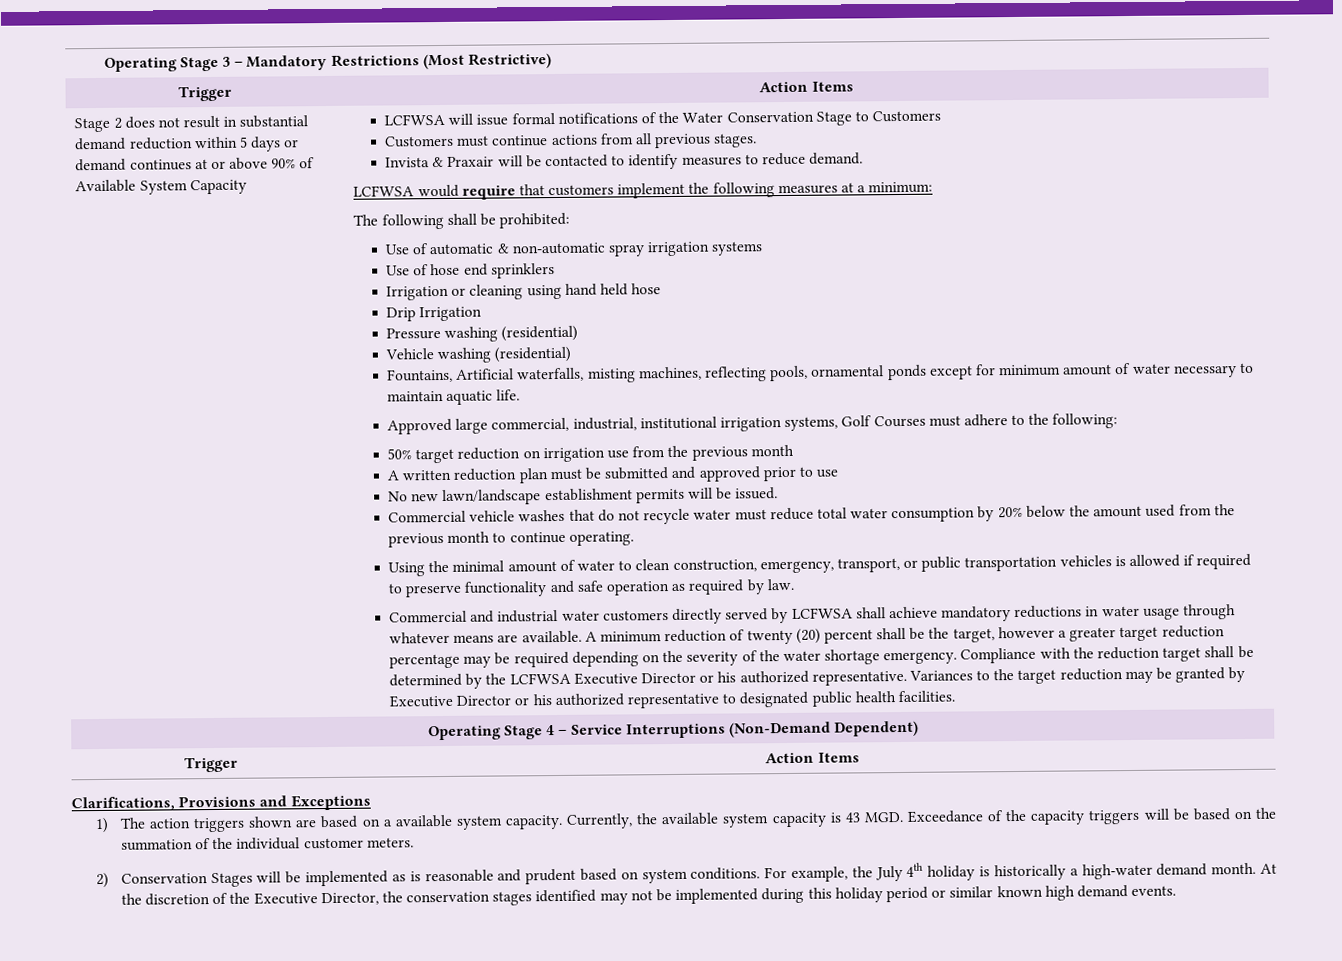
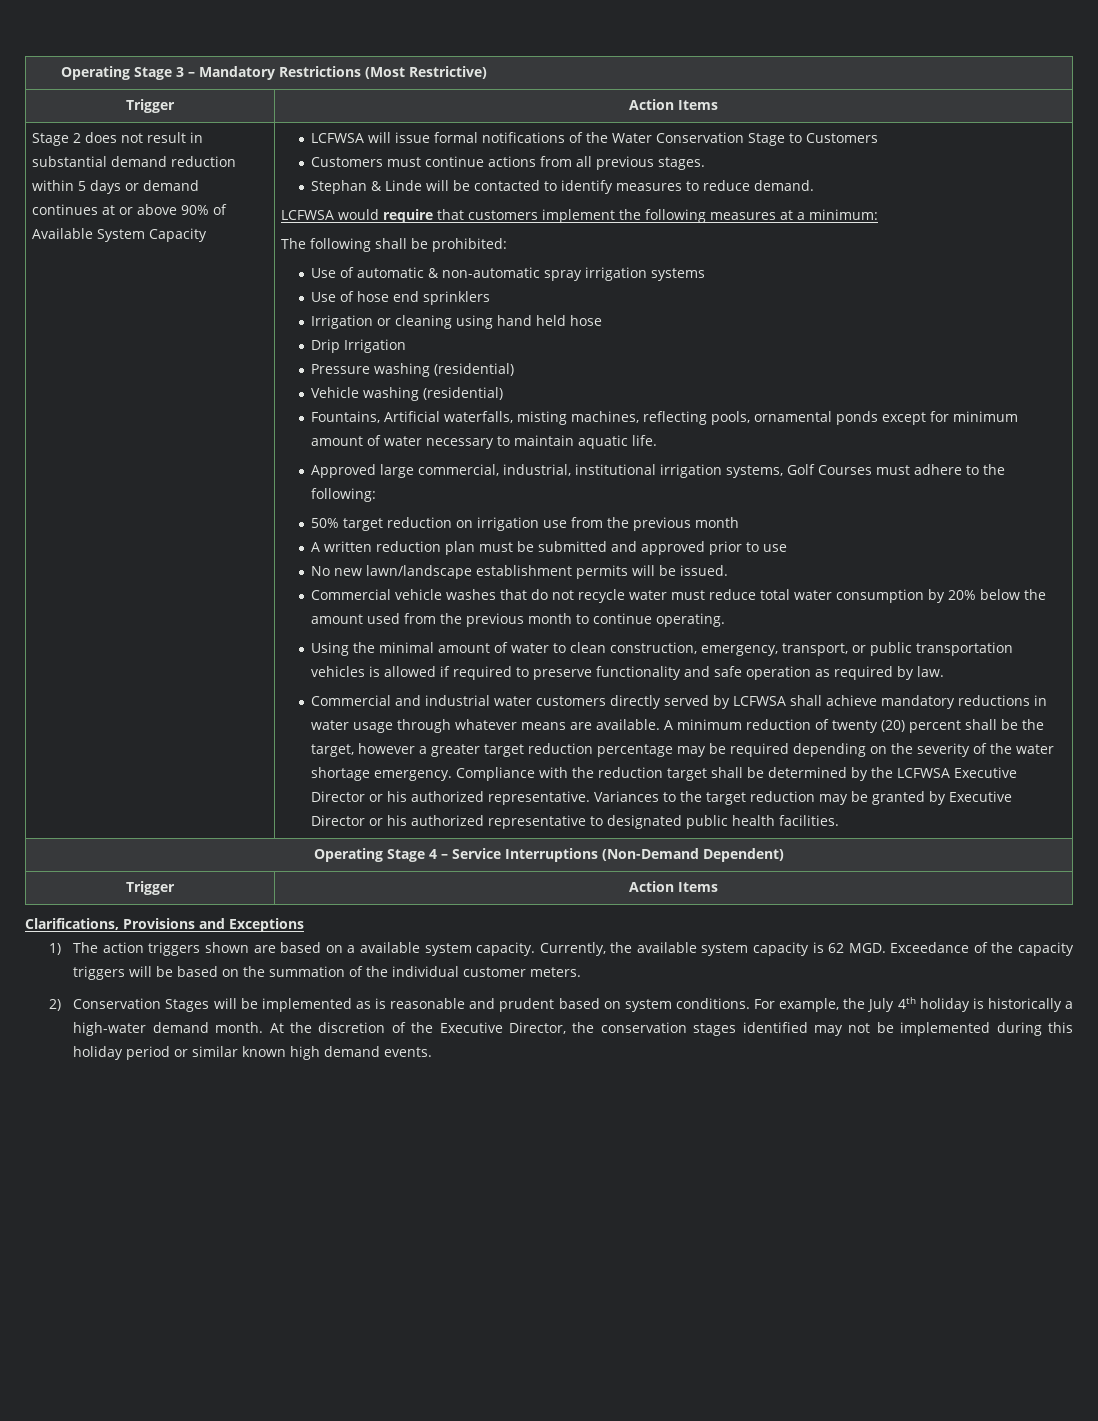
- Invista & Praxair will be contacted to identify measures to reduce demand.
+ Stephan & Linde will be contacted to identify measures to reduce demand.
- Currently, the available system capacity is 43 MGD. Exceedance of the capacity triggers will be based on the summation of the individual customer meters.
+ Currently, the available system capacity is 62 MGD. Exceedance of the capacity triggers will be based on the summation of the individual customer meters.

